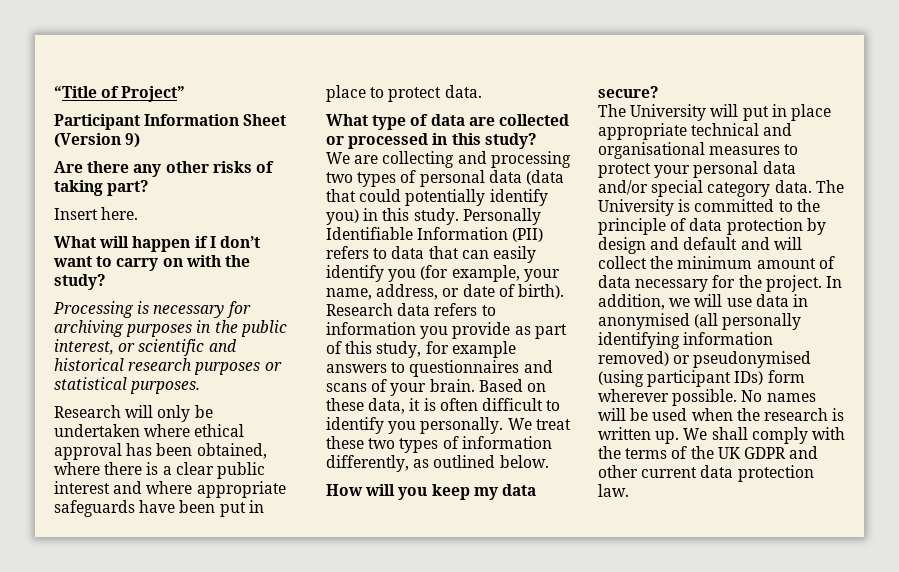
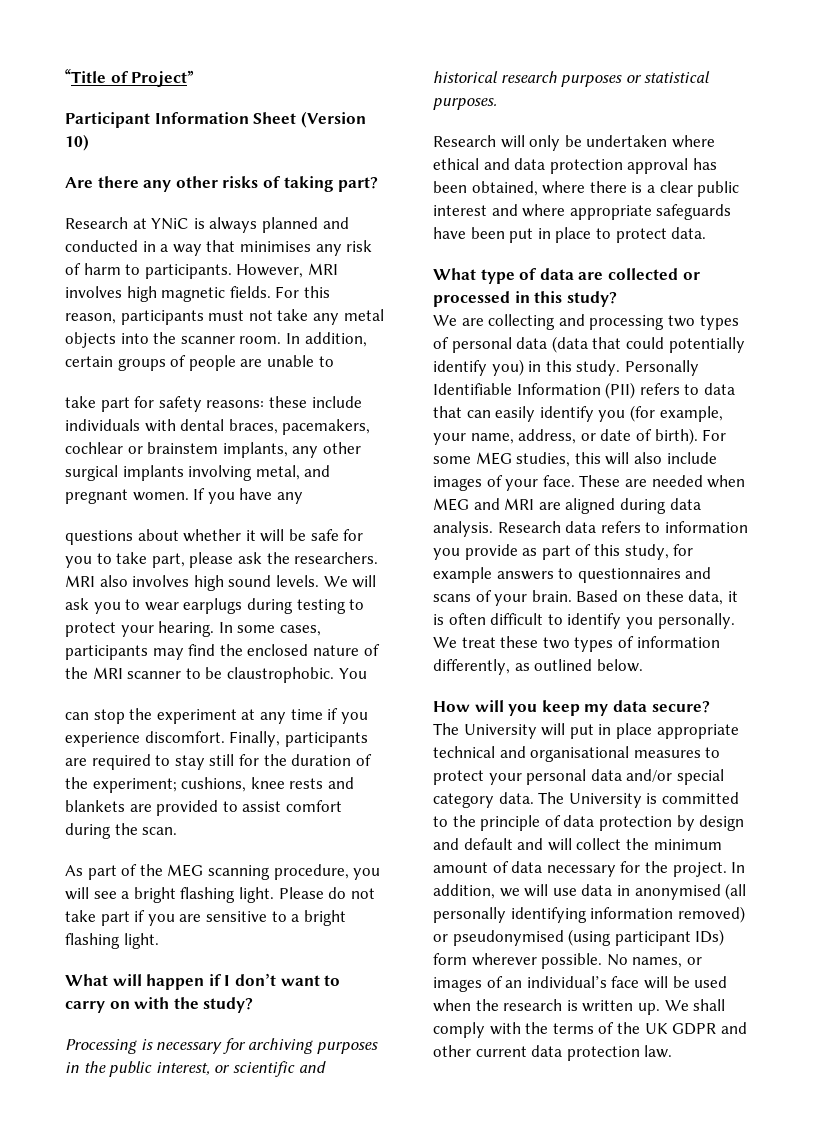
- Participant Information Sheet (Version 9)
+ Participant Information Sheet (Version 10)
- Insert here.
+ Research at YNiC is always planned and conducted in a way that minimises any risk of harm to participants. However, MRI involves high magnetic fields. For this reason, participants must not take any metal objects into the scanner room. In addition, certain groups of people are unable to
+ take part for safety reasons: these include individuals with dental braces, pacemakers, cochlear or brainstem implants, any other surgical implants involving metal, and pregnant women. If you have any
+ questions about whether it will be safe for you to take part, please ask the researchers. MRI also involves high sound levels. We will ask you to wear earplugs during testing to protect your hearing. In some cases, participants may find the enclosed nature of the MRI scanner to be claustrophobic. You
+ can stop the experiment at any time if you experience discomfort. Finally, participants are required to stay still for the duration of the experiment; cushions, knee rests and blankets are provided to assist comfort during the scan.
+ As part of the MEG scanning procedure, you will see a bright flashing light. Please do not take part if you are sensitive to a bright flashing light.
- Research will only be undertaken where ethical approval has been obtained, where there is a clear public interest and where appropriate safeguards have been put in place to protect data.
+ Research will only be undertaken where ethical and data protection approval has been obtained, where there is a clear public interest and where appropriate safeguards have been put in place to protect data.
+ For some MEG studies, this will also include images of your face. These are needed when MEG and MRI are aligned during data analysis.
- No names will be used when the research is written up.
+ No names, or images of an individual’s face will be used when the research is written up.

